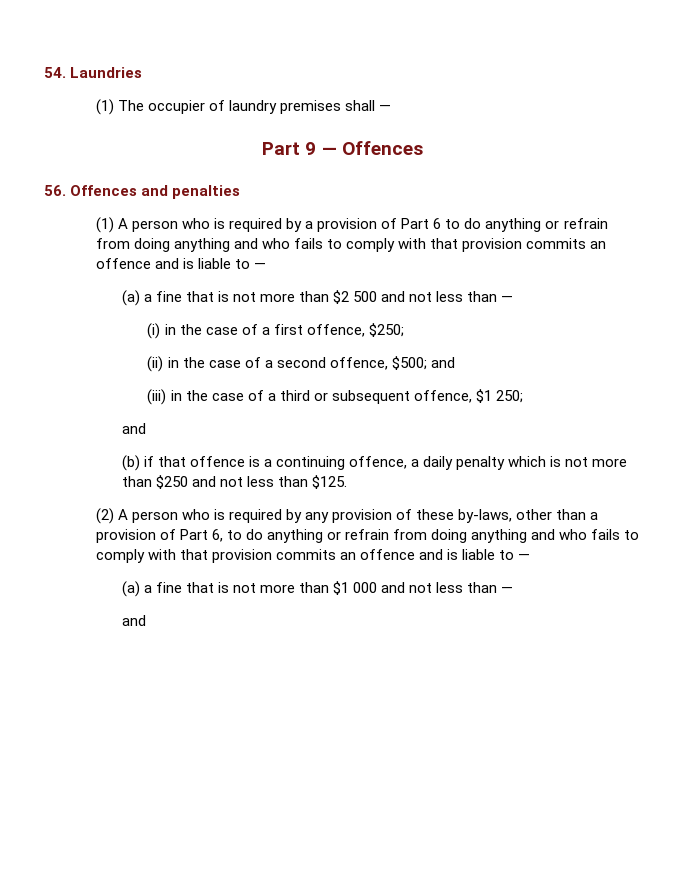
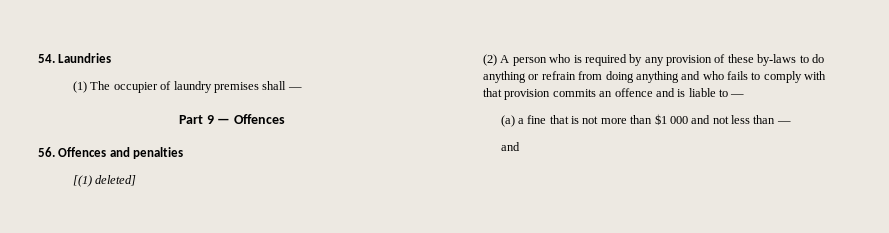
- (1) A person who is required by a provision of Part 6 to do anything or refrain from doing anything and who fails to comply with that provision commits an offence and is liable to —
- (a) a fine that is not more than $2 500 and not less than —
- (i) in the case of a first offence, $250;
- (ii) in the case of a second offence, $500; and
- (iii) in the case of a third or subsequent offence, $1 250;
- and
- (b) if that offence is a continuing offence, a daily penalty which is not more than $250 and not less than $125.
+ [(1) deleted]
- (2) A person who is required by any provision of these by-laws, other than a provision of Part 6, to do anything or refrain from doing anything and who fails to comply with that provision commits an offence and is liable to —
+ (2) A person who is required by any provision of these by-laws to do anything or refrain from doing anything and who fails to comply with that provision commits an offence and is liable to —

